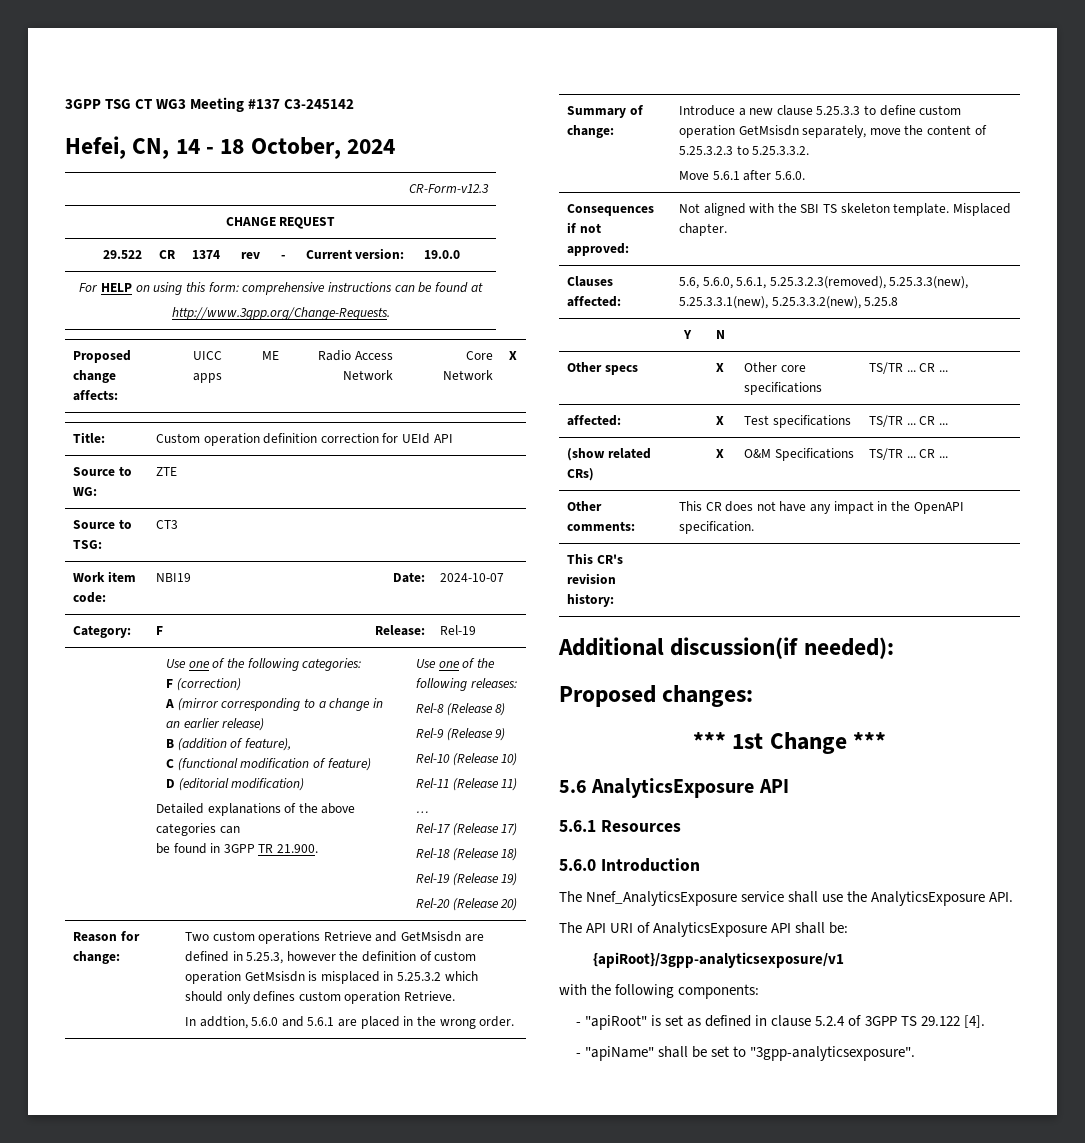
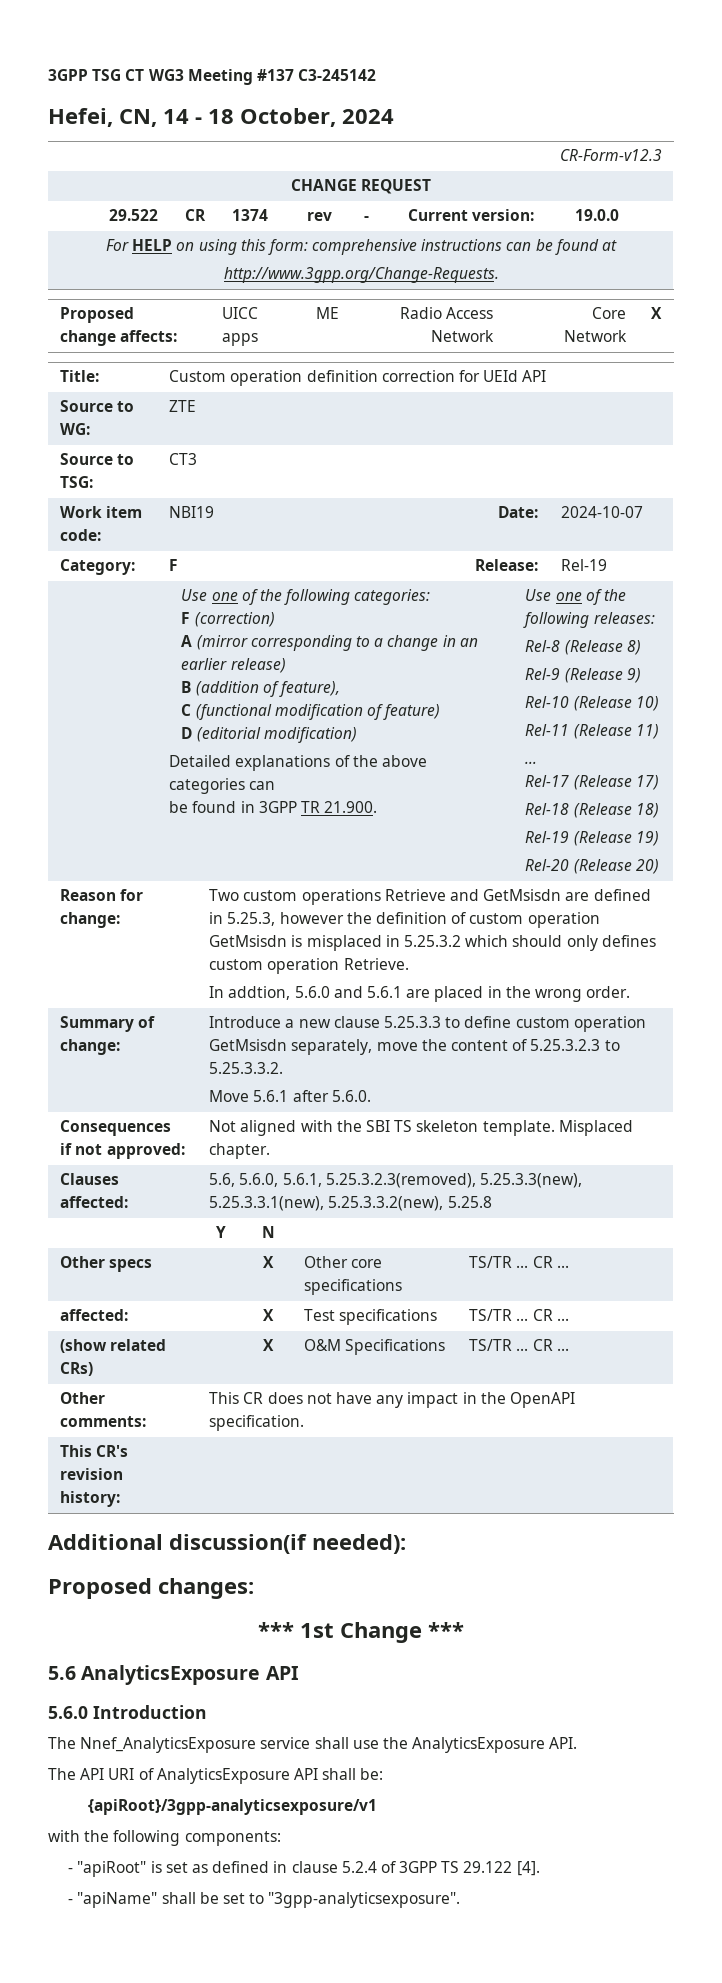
- 5.6.1 Resources

